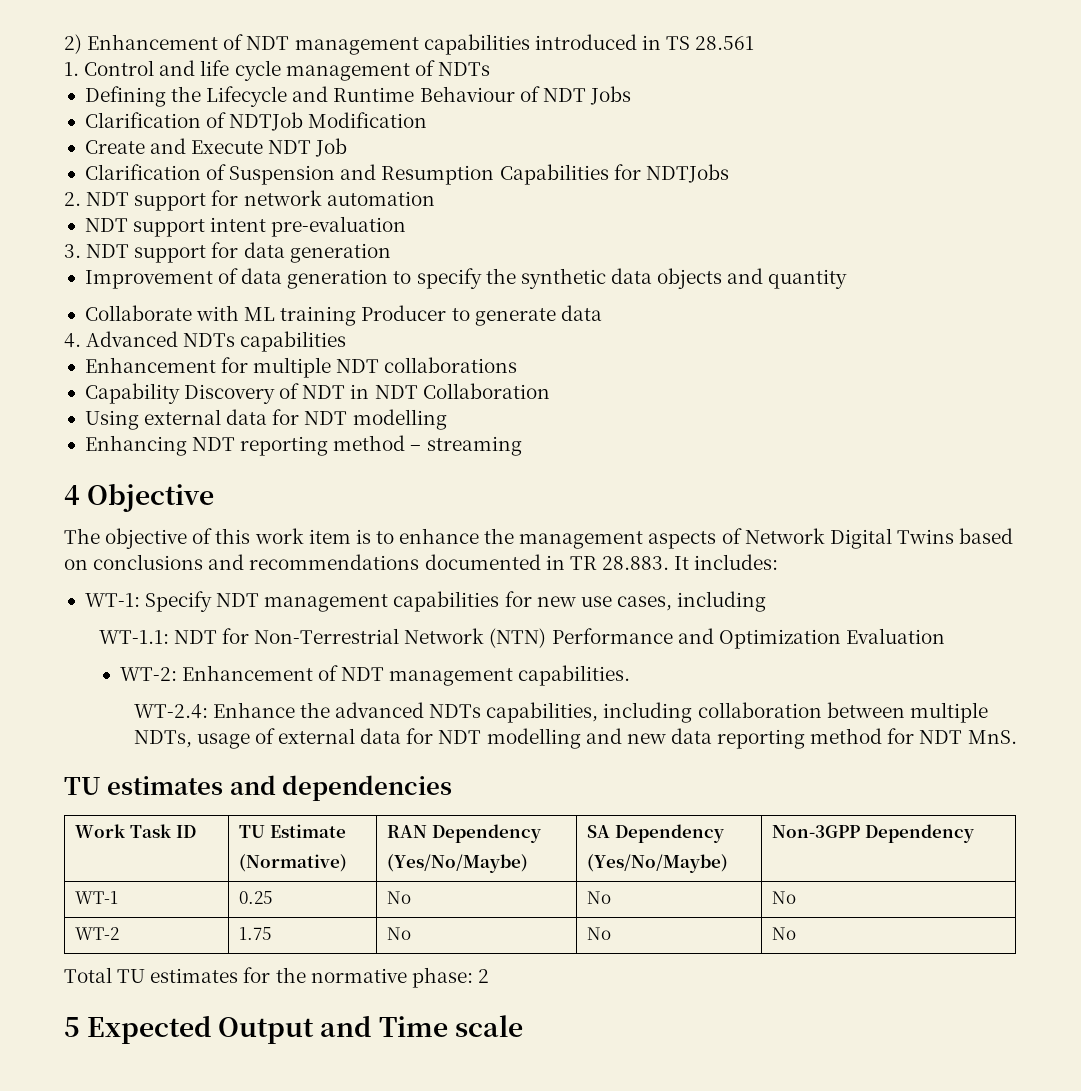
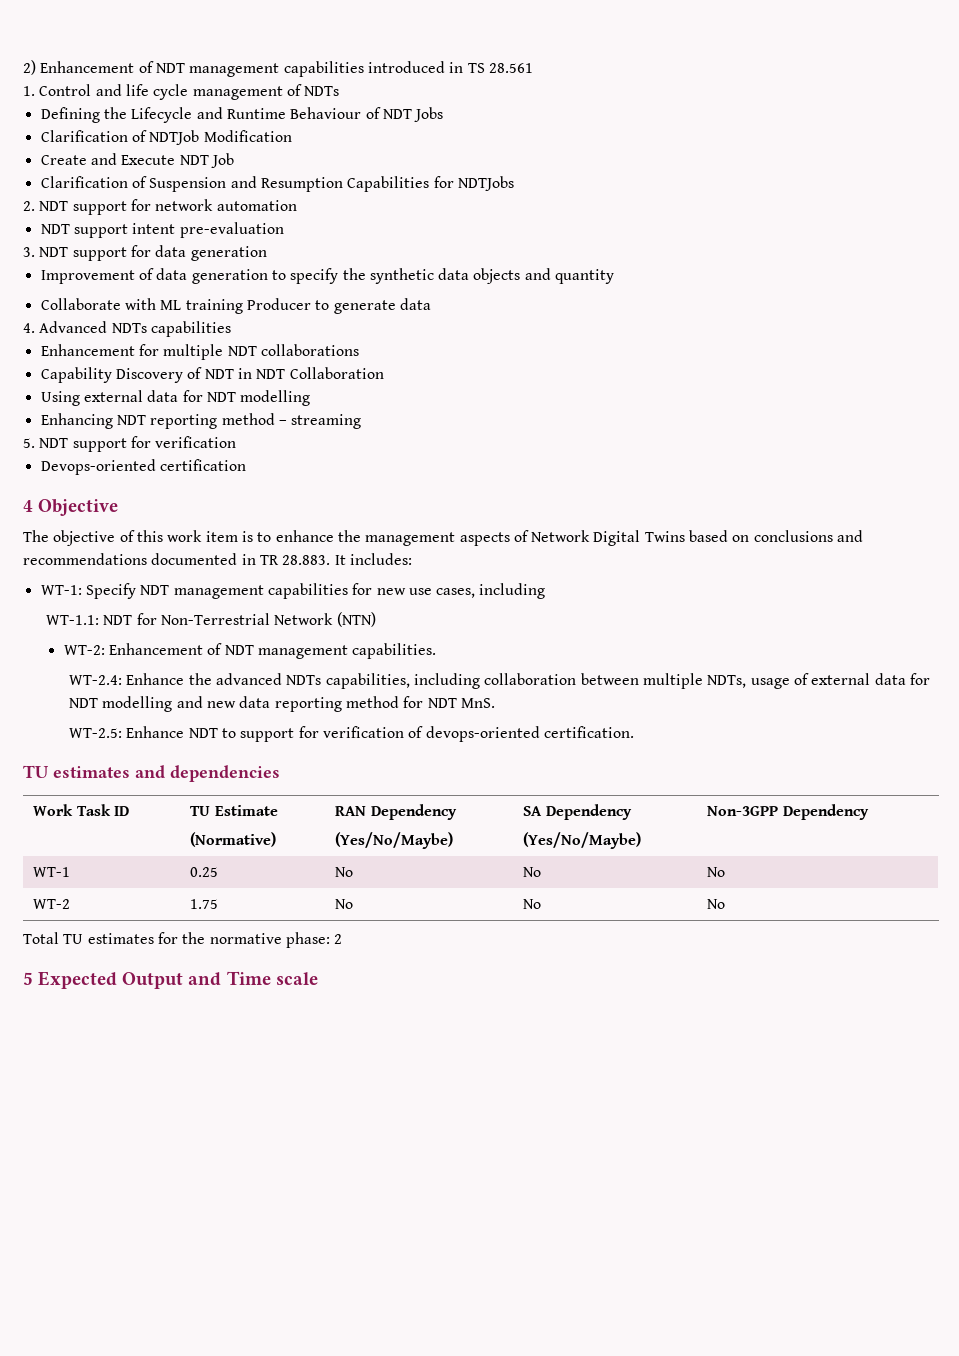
+ 5. NDT support for verification
+ Devops-oriented certification
- WT-1.1: NDT for Non-Terrestrial Network (NTN) Performance and Optimization Evaluation
+ WT-1.1: NDT for Non-Terrestrial Network (NTN)
+ WT-2.5: Enhance NDT to support for verification of devops-oriented certification.

